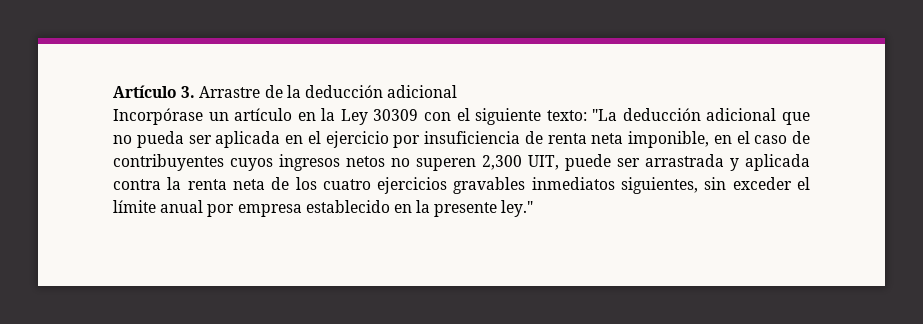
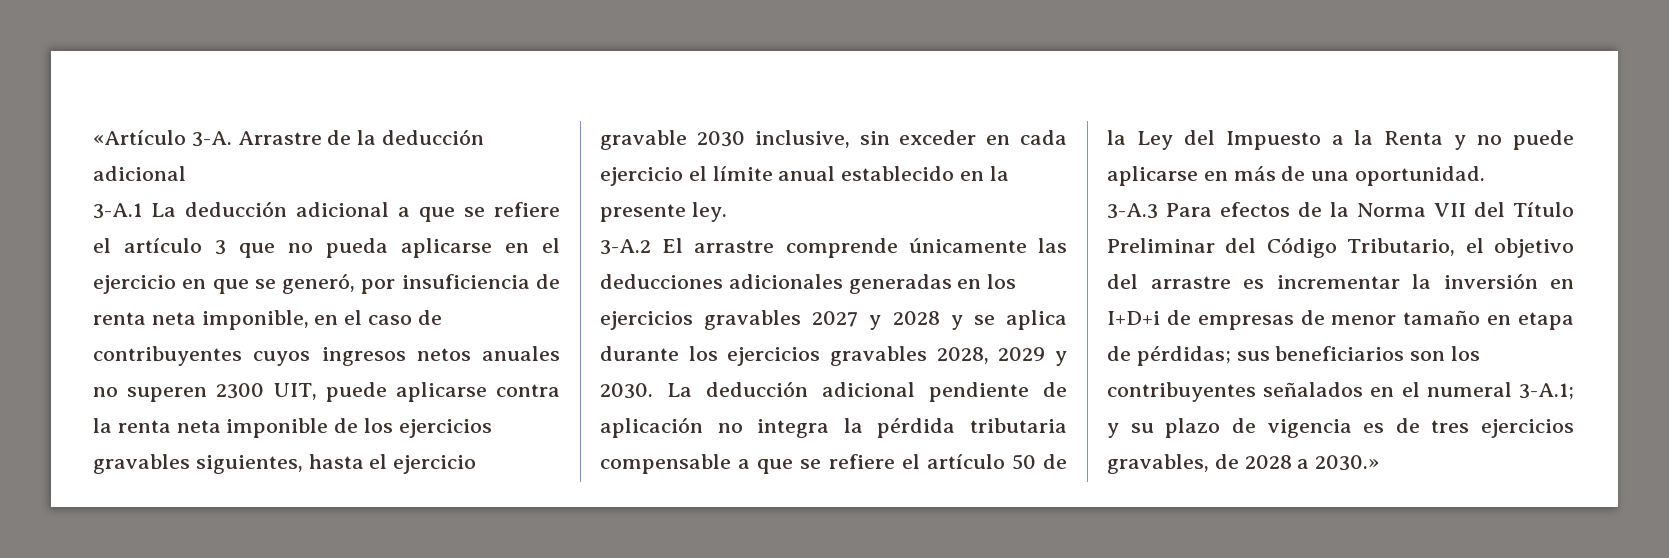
- Artículo 3. Arrastre de la deducción adicional
+ «Artículo 3-A. Arrastre de la deducción adicional
- Incorpórase un artículo en la Ley 30309 con el siguiente texto: "La deducción adicional que no pueda ser aplicada en el ejercicio por insuficiencia de renta neta imponible, en el caso de contribuyentes cuyos ingresos netos no superen 2,300 UIT, puede ser arrastrada y aplicada contra la renta neta de los cuatro ejercicios gravables inmediatos siguientes, sin exceder el límite anual por empresa establecido en la presente ley."
+ 3-A.1 La deducción adicional a que se refiere el artículo 3 que no pueda aplicarse en el ejercicio en que se generó, por insuficiencia de renta neta imponible, en el caso de contribuyentes cuyos ingresos netos anuales no superen 2300 UIT, puede aplicarse contra la renta neta imponible de los ejercicios gravables siguientes, hasta el ejercicio gravable 2030 inclusive, sin exceder en cada ejercicio el límite anual establecido en la presente ley.
+ 3-A.2 El arrastre comprende únicamente las deducciones adicionales generadas en los ejercicios gravables 2027 y 2028 y se aplica durante los ejercicios gravables 2028, 2029 y 2030. La deducción adicional pendiente de aplicación no integra la pérdida tributaria compensable a que se refiere el artículo 50 de la Ley del Impuesto a la Renta y no puede aplicarse en más de una oportunidad.
+ 3-A.3 Para efectos de la Norma VII del Título Preliminar del Código Tributario, el objetivo del arrastre es incrementar la inversión en I+D+i de empresas de menor tamaño en etapa de pérdidas; sus beneficiarios son los contribuyentes señalados en el numeral 3-A.1; y su plazo de vigencia es de tres ejercicios gravables, de 2028 a 2030.»

